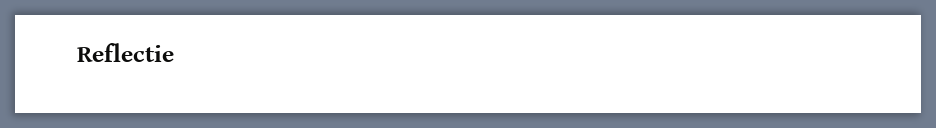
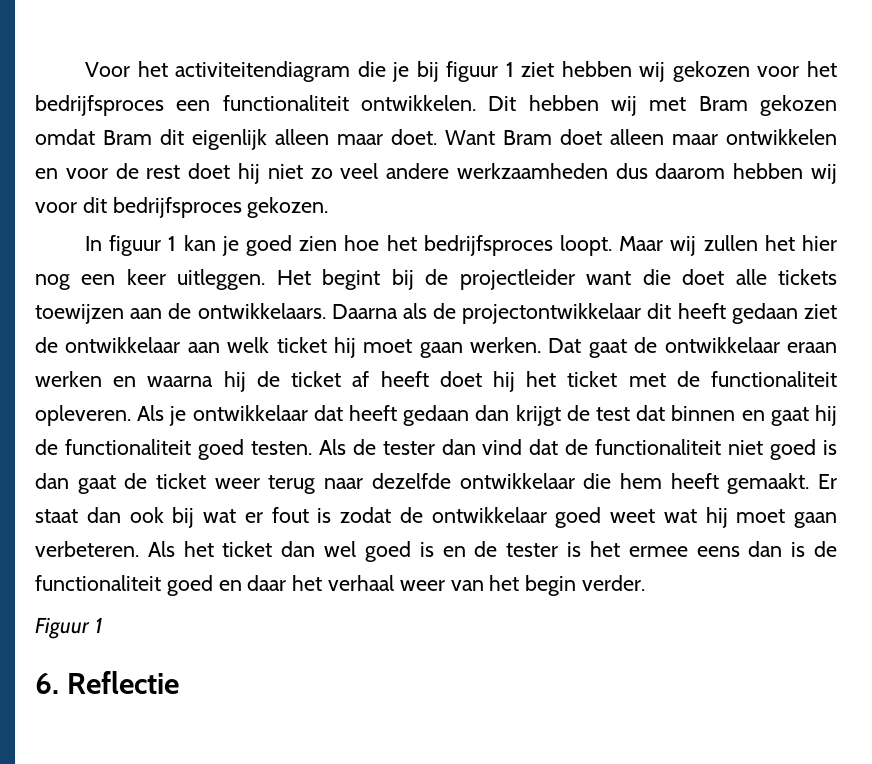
- Reflectie
+ Voor het activiteitendiagram die je bij figuur 1 ziet hebben wij gekozen voor het bedrijfsproces een functionaliteit ontwikkelen. Dit hebben wij met Bram gekozen omdat Bram dit eigenlijk alleen maar doet. Want Bram doet alleen maar ontwikkelen en voor de rest doet hij niet zo veel andere werkzaamheden dus daarom hebben wij voor dit bedrijfsproces gekozen.
+ In figuur 1 kan je goed zien hoe het bedrijfsproces loopt. Maar wij zullen het hier nog een keer uitleggen. Het begint bij de projectleider want die doet alle tickets toewijzen aan de ontwikkelaars. Daarna als de projectontwikkelaar dit heeft gedaan ziet de ontwikkelaar aan welk ticket hij moet gaan werken. Dat gaat de ontwikkelaar eraan werken en waarna hij de ticket af heeft doet hij het ticket met de functionaliteit opleveren. Als je ontwikkelaar dat heeft gedaan dan krijgt de test dat binnen en gaat hij de functionaliteit goed testen. Als de tester dan vind dat de functionaliteit niet goed is dan gaat de ticket weer terug naar dezelfde ontwikkelaar die hem heeft gemaakt. Er staat dan ook bij wat er fout is zodat de ontwikkelaar goed weet wat hij moet gaan verbeteren. Als het ticket dan wel goed is en de tester is het ermee eens dan is de functionaliteit goed en daar het verhaal weer van het begin verder.
+ Figuur 1
+ 6. Reflectie

